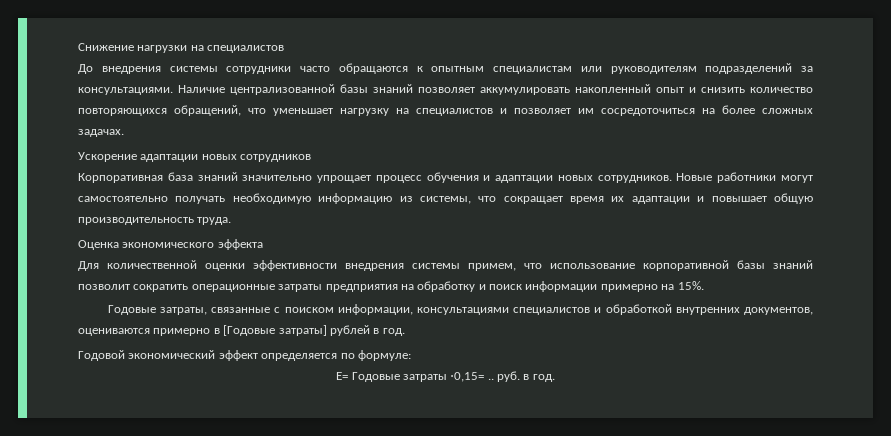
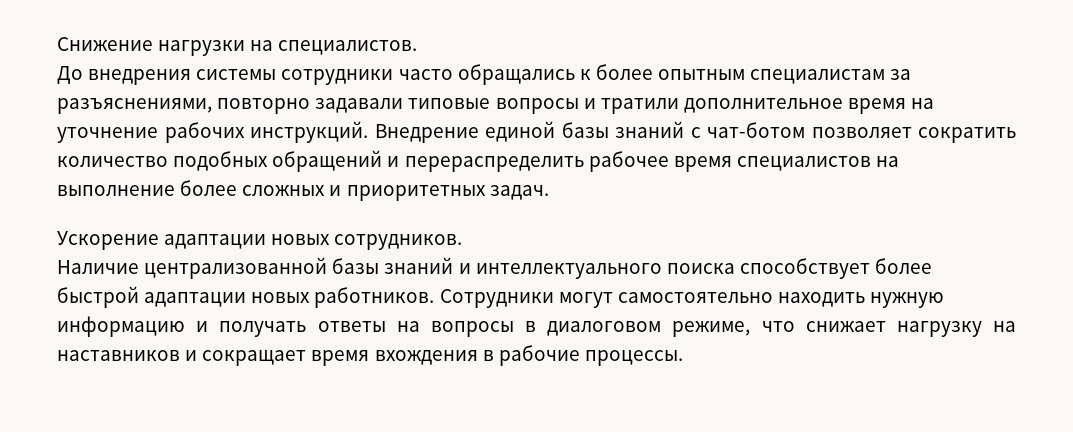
- Снижение нагрузки на специалистов
+ Снижение нагрузки на специалистов.
- До внедрения системы сотрудники часто обращаются к опытным специалистам или руководителям подразделений за консультациями. Наличие централизованной базы знаний позволяет аккумулировать накопленный опыт и снизить количество повторяющихся обращений, что уменьшает нагрузку на специалистов и позволяет им сосредоточиться на более сложных задачах.
- Ускорение адаптации новых сотрудников
- Корпоративная база знаний значительно упрощает процесс обучения и адаптации новых сотрудников. Новые работники могут самостоятельно получать необходимую информацию из системы, что сокращает время их адаптации и повышает общую производительность труда.
- Оценка экономического эффекта
- Для количественной оценки эффективности внедрения системы примем, что использование корпоративной базы знаний позволит сократить операционные затраты предприятия на обработку и поиск информации примерно на 15%.
- Годовые затраты, связанные с поиском информации, консультациями специалистов и обработкой внутренних документов, оцениваются примерно в [Годовые затраты] рублей в год.
- Годовой экономический эффект определяется по формуле:
- E= Годовые затраты ⋅0,15= .. руб. в год.
+ До внедрения системы сотрудники часто обращались к более опытным специалистам за разъяснениями, повторно задавали типовые вопросы и тратили дополнительное время на уточнение рабочих инструкций. Внедрение единой базы знаний с чат-ботом позволяет сократить количество подобных обращений и перераспределить рабочее время специалистов на выполнение более сложных и приоритетных задач.
+ Ускорение адаптации новых сотрудников.
+ Наличие централизованной базы знаний и интеллектуального поиска способствует более быстрой адаптации новых работников. Сотрудники могут самостоятельно находить нужную информацию и получать ответы на вопросы в диалоговом режиме, что снижает нагрузку на наставников и сокращает время вхождения в рабочие процессы.

